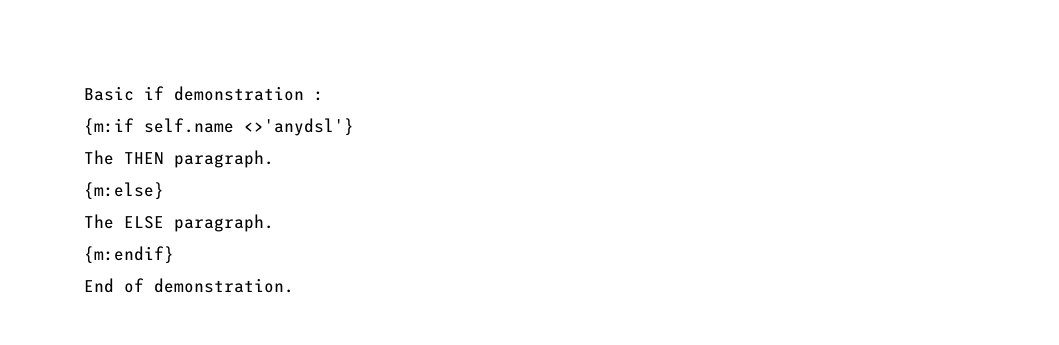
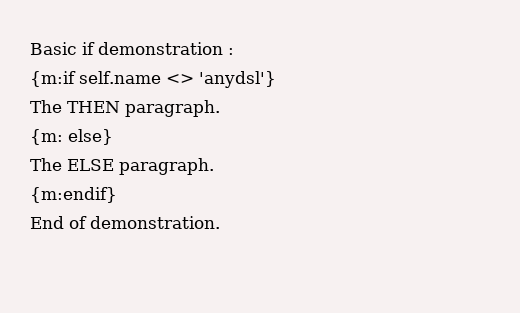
- {m:if self.name <>'anydsl'}
+ {m:if self.name <> 'anydsl'}
- {m:else}
+ {m: else}

